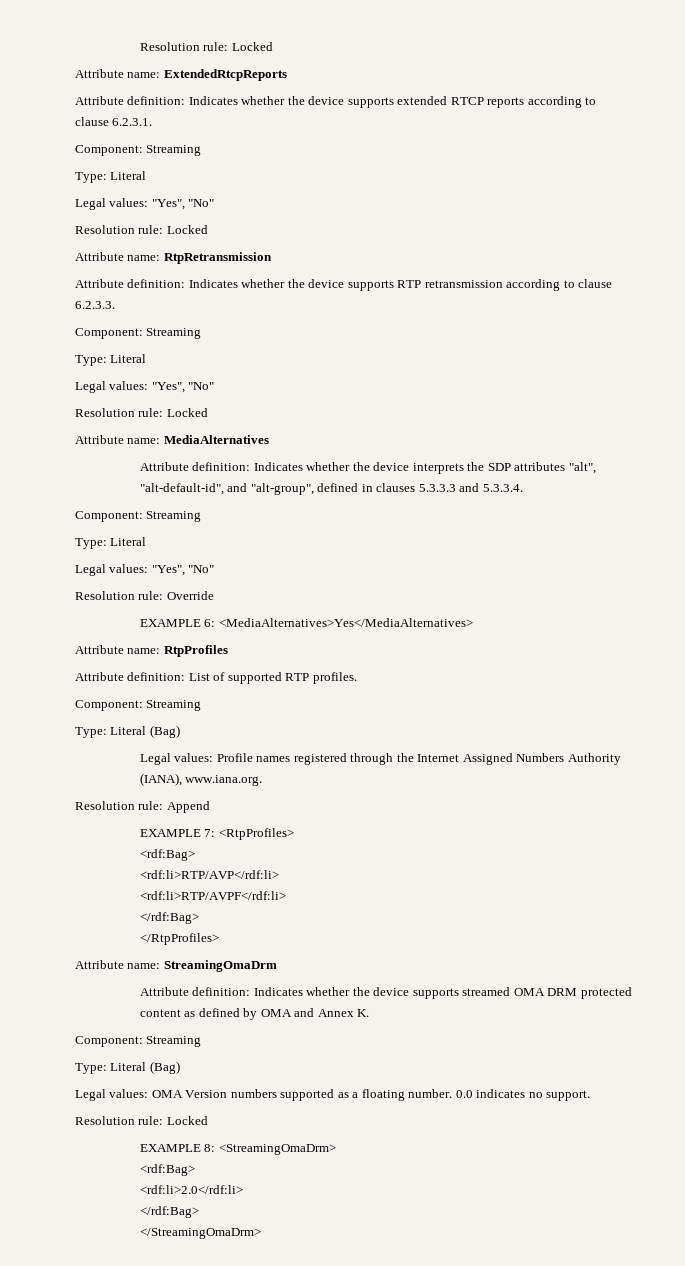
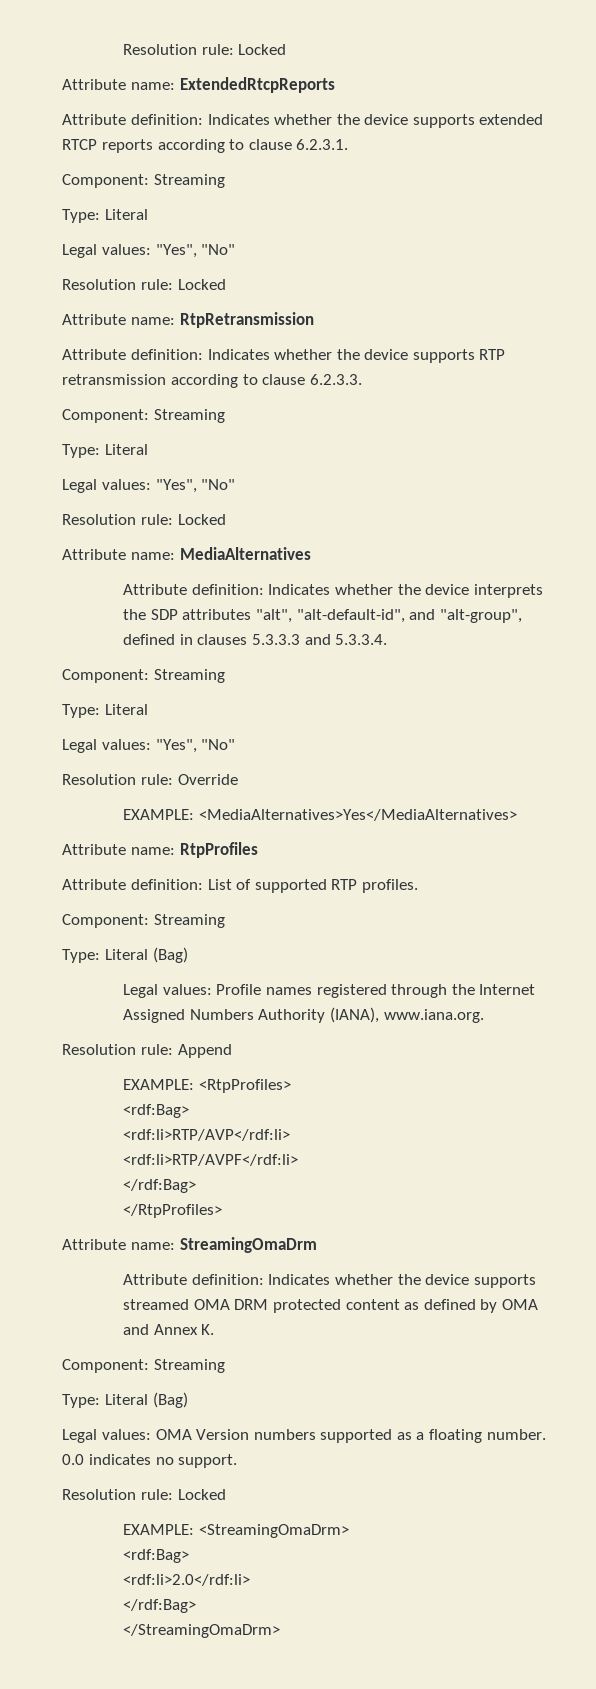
- EXAMPLE 6: <MediaAlternatives>Yes</MediaAlternatives>
+ EXAMPLE: <MediaAlternatives>Yes</MediaAlternatives>
- EXAMPLE 7: <RtpProfiles>
+ EXAMPLE: <RtpProfiles>
- EXAMPLE 8: <StreamingOmaDrm>
+ EXAMPLE: <StreamingOmaDrm>

